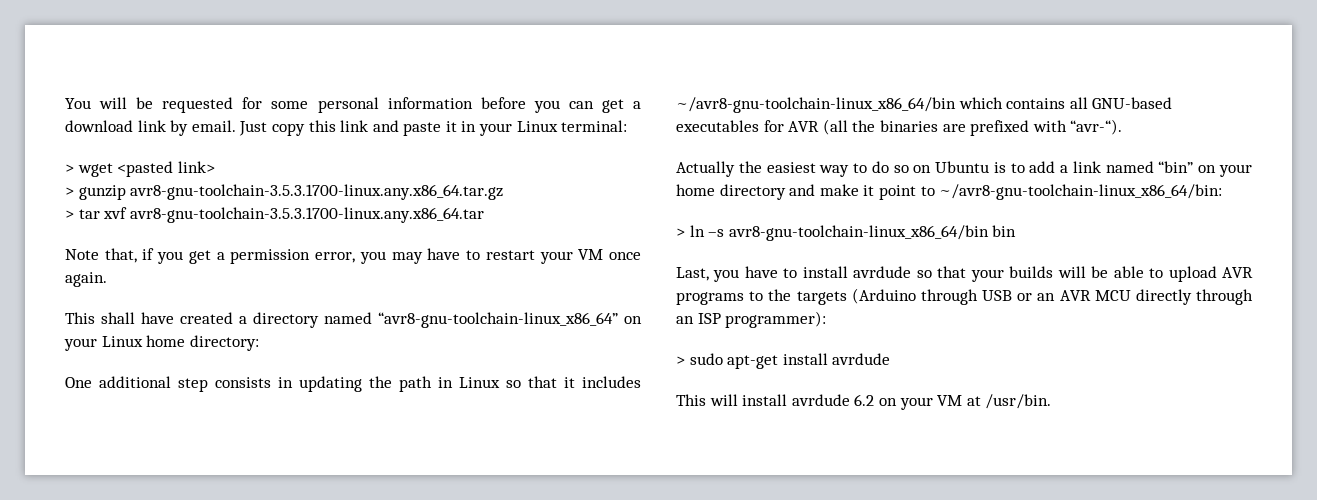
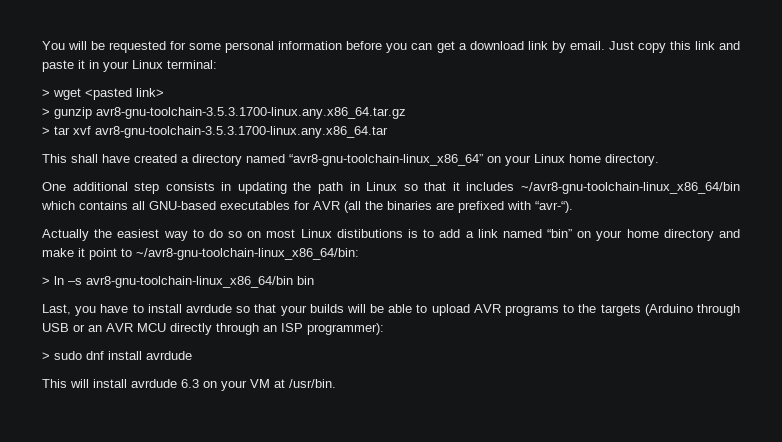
- Note that, if you get a permission error, you may have to restart your VM once again.
- This shall have created a directory named “avr8-gnu-toolchain-linux_x86_64” on your Linux home directory:
+ This shall have created a directory named “avr8-gnu-toolchain-linux_x86_64” on your Linux home directory.
- Actually the easiest way to do so on Ubuntu is to add a link named “bin” on your home directory and make it point to ~/avr8-gnu-toolchain-linux_x86_64/bin:
+ Actually the easiest way to do so on most Linux distibutions is to add a link named “bin” on your home directory and make it point to ~/avr8-gnu-toolchain-linux_x86_64/bin:
- > sudo apt-get install avrdude
+ > sudo dnf install avrdude
- This will install avrdude 6.2 on your VM at /usr/bin.
+ This will install avrdude 6.3 on your VM at /usr/bin.

